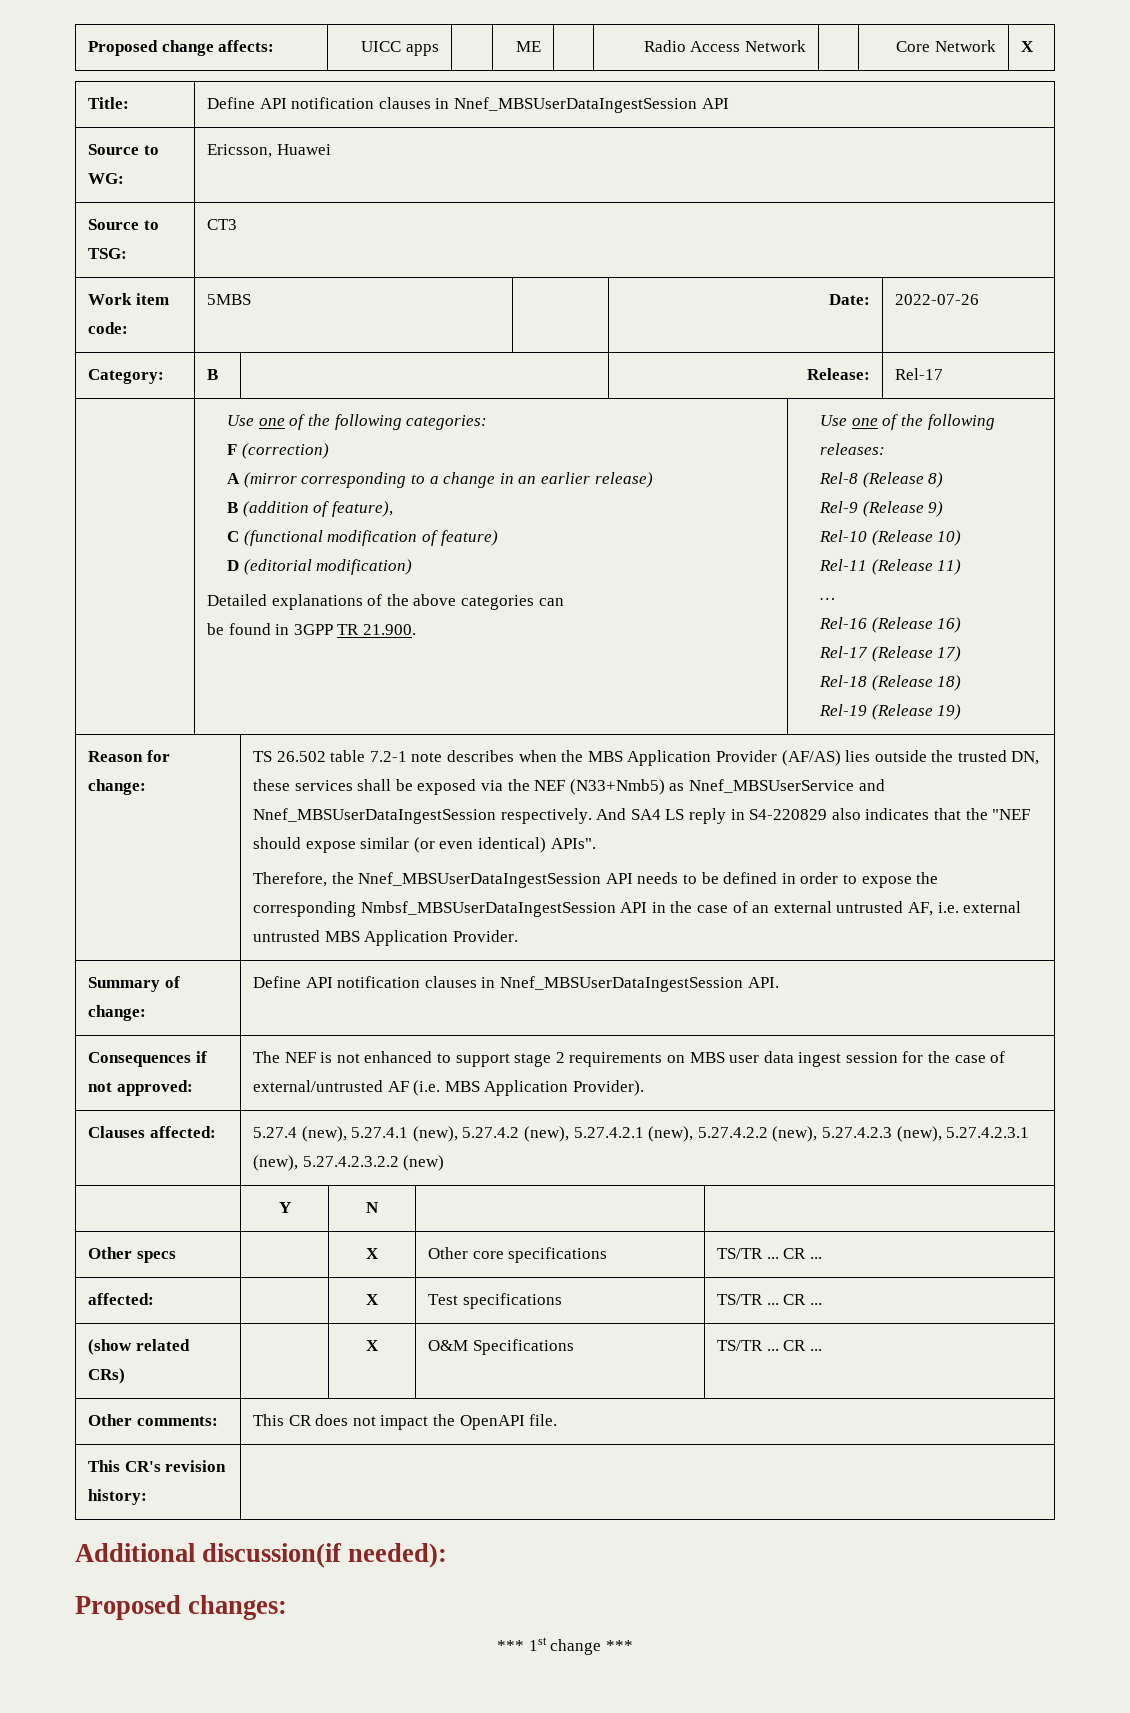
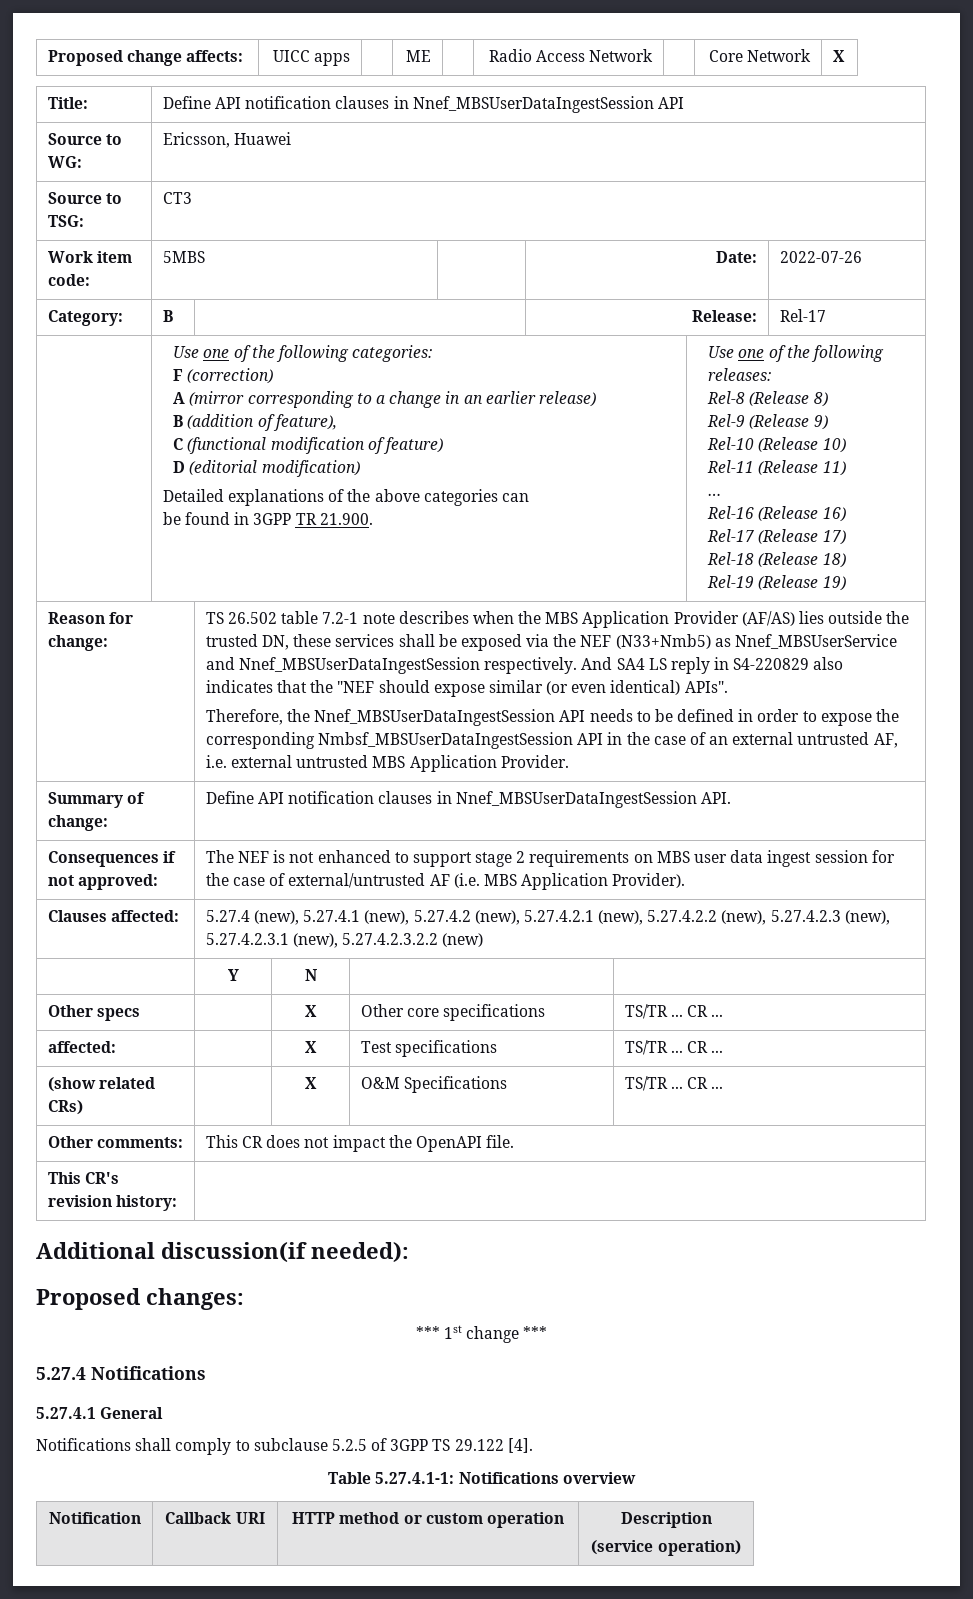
+ 5.27.4 Notifications
+ 5.27.4.1 General
+ Notifications shall comply to subclause 5.2.5 of 3GPP TS 29.122 [4].
+ Table 5.27.4.1-1: Notifications overview
+ Notification | Callback URI | HTTP method or custom operation | Description
+ (service operation)

